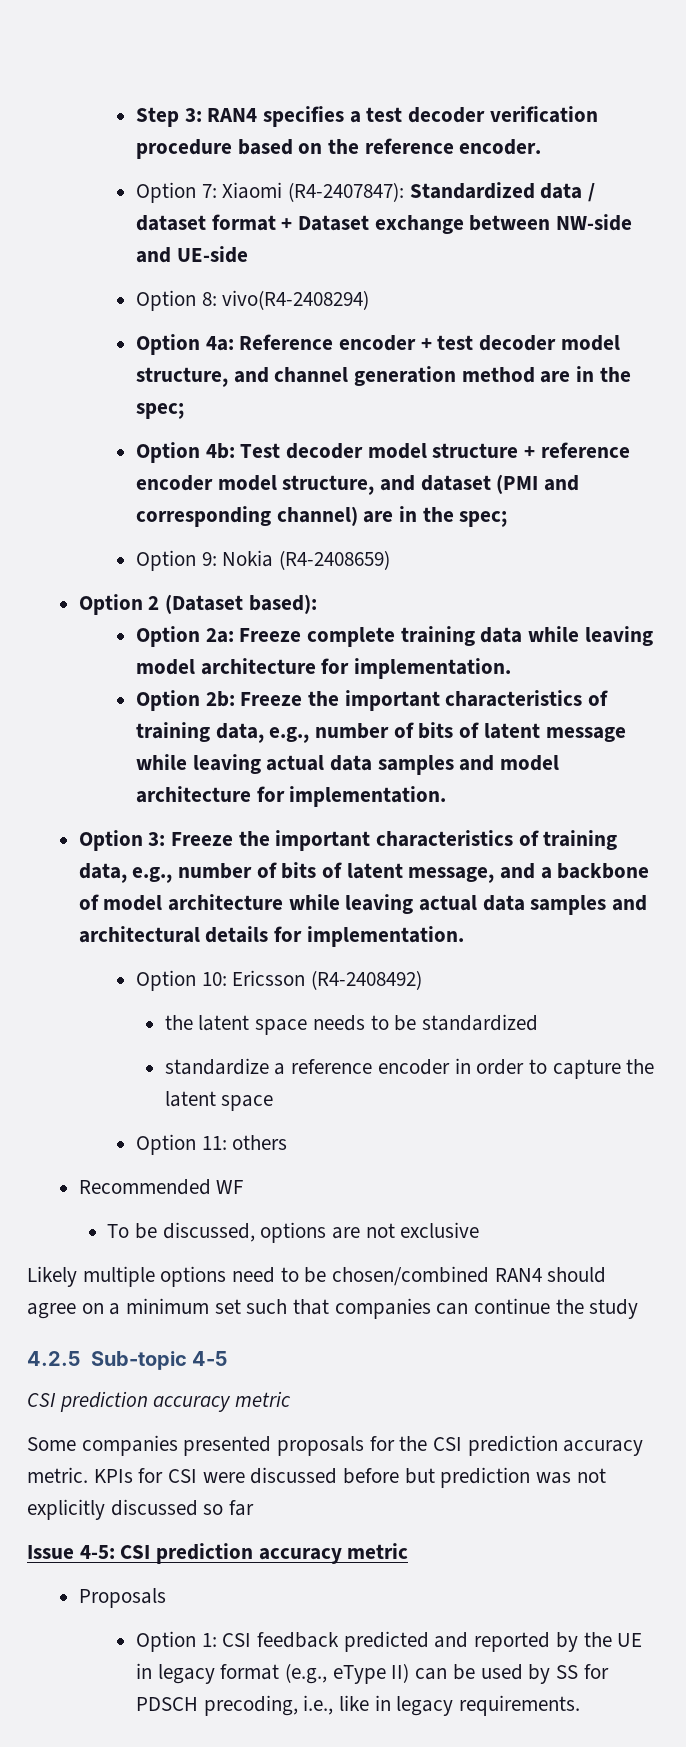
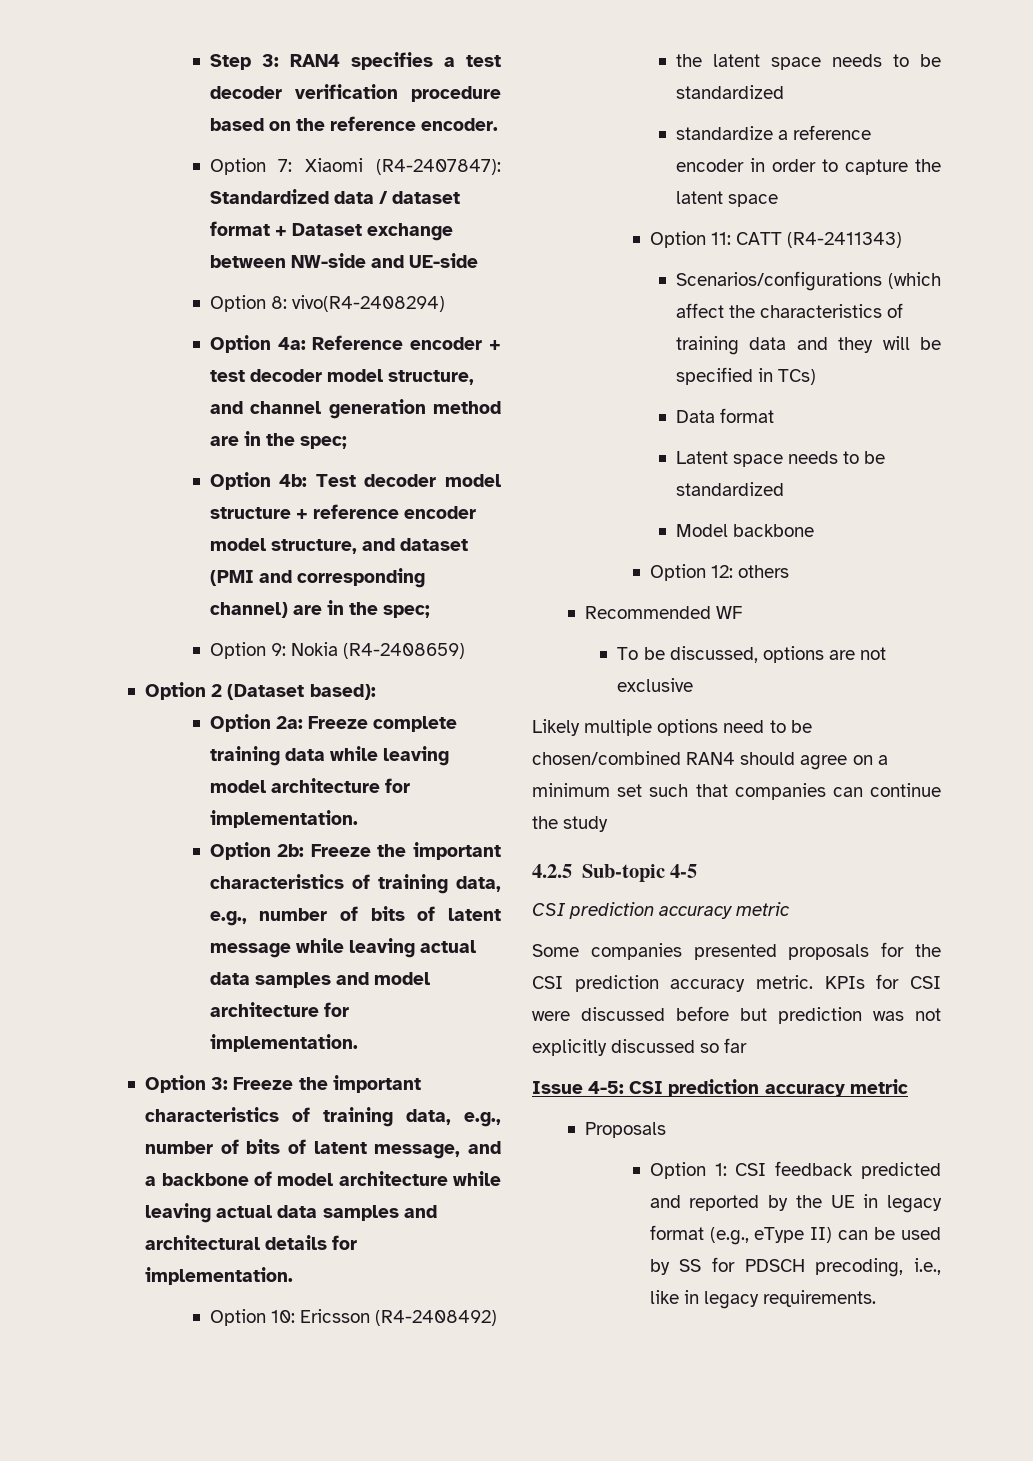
- Option 11: others
+ Option 11: CATT (R4-2411343)
+ Scenarios/configurations (which affect the characteristics of training data and they will be specified in TCs)
+ Data format
+ Latent space needs to be standardized
+ Model backbone
+ Option 12: others

